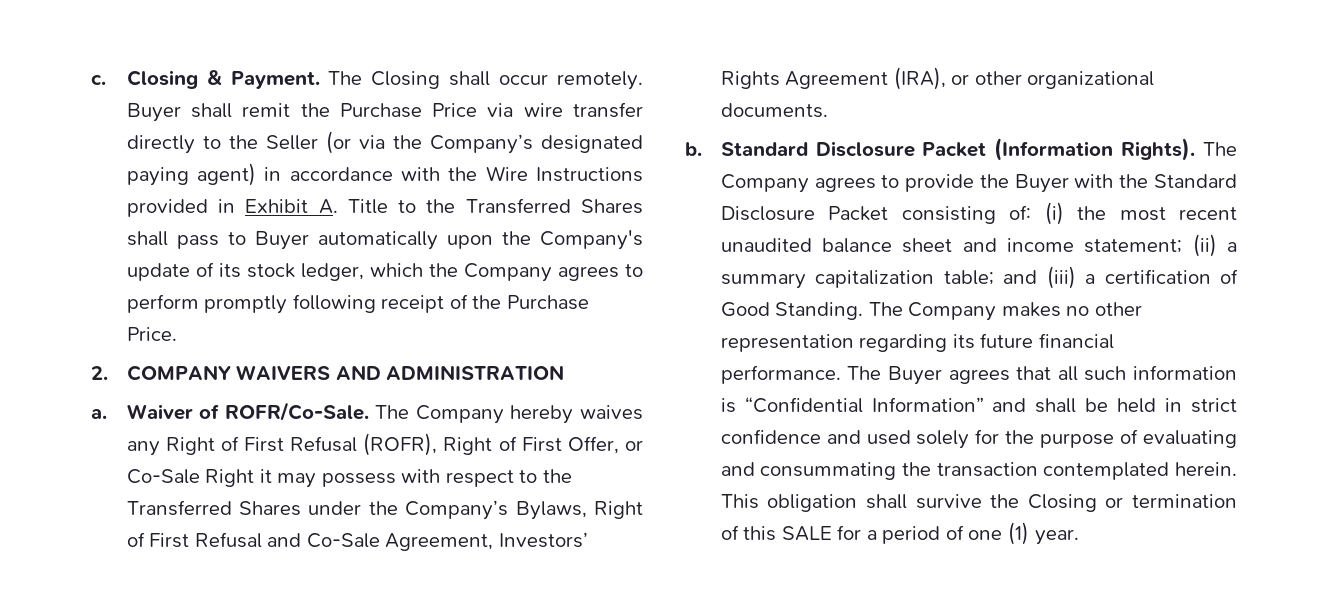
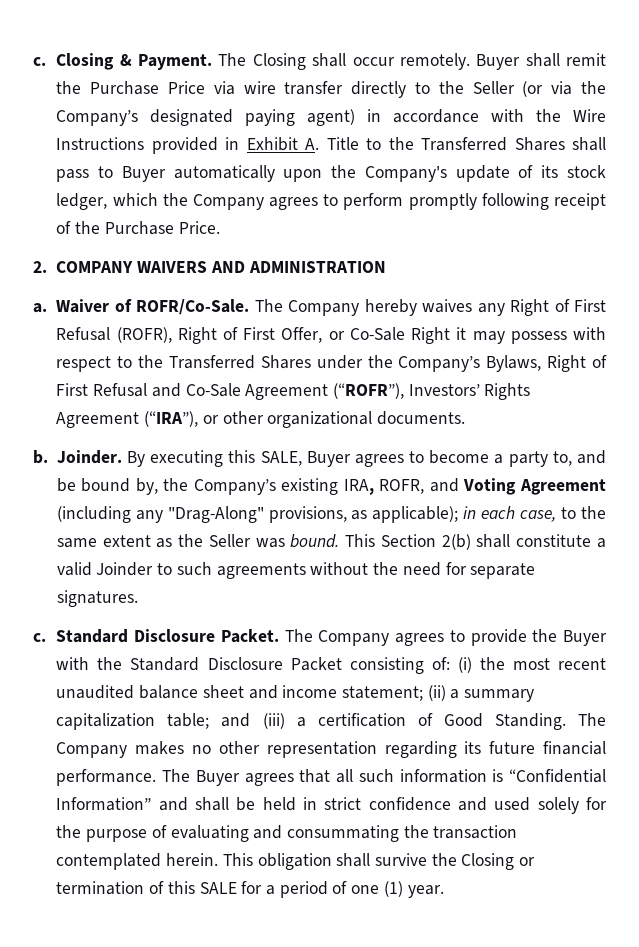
- The Company hereby waives any Right of First Refusal (ROFR), Right of First Offer, or Co-Sale Right it may possess with respect to the Transferred Shares under the Company’s Bylaws, Right of First Refusal and Co-Sale Agreement, Investors’ Rights Agreement (IRA), or other organizational documents.
+ The Company hereby waives any Right of First Refusal (ROFR), Right of First Offer, or Co-Sale Right it may possess with respect to the Transferred Shares under the Company’s Bylaws, Right of First Refusal and Co-Sale Agreement (“ROFR”), Investors’ Rights Agreement (“IRA”), or other organizational documents.
- Standard Disclosure Packet (Information Rights).
+ Joinder. By executing this SALE, Buyer agrees to become a party to, and be bound by, the Company’s existing IRA, ROFR, and Voting Agreement (including any "Drag-Along" provisions, as applicable); in each case, to the same extent as the Seller was bound. This Section 2(b) shall constitute a valid Joinder to such agreements without the need for separate signatures.
+ c. Standard Disclosure Packet.

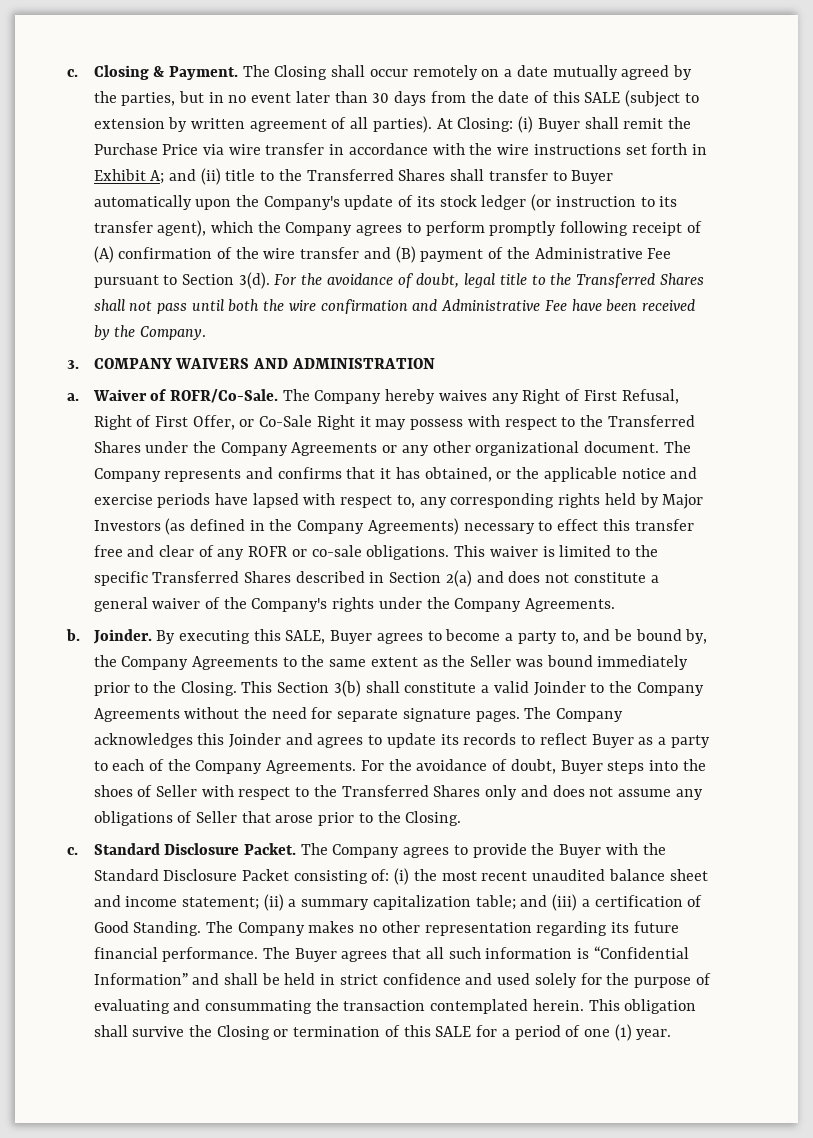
- The Closing shall occur remotely. Buyer shall remit the Purchase Price via wire transfer directly to the Seller (or via the Company’s designated paying agent) in accordance with the Wire Instructions provided in Exhibit A. Title to the Transferred Shares shall pass to Buyer automatically upon the Company's update of its stock ledger, which the Company agrees to perform promptly following receipt of the Purchase Price.
- 2. COMPANY WAIVERS AND ADMINISTRATION
+ The Closing shall occur remotely on a date mutually agreed by the parties, but in no event later than 30 days from the date of this SALE (subject to extension by written agreement of all parties). At Closing: (i) Buyer shall remit the Purchase Price via wire transfer in accordance with the wire instructions set forth in Exhibit A; and (ii) title to the Transferred Shares shall transfer to Buyer automatically upon the Company's update of its stock ledger (or instruction to its transfer agent), which the Company agrees to perform promptly following receipt of (A) confirmation of the wire transfer and (B) payment of the Administrative Fee pursuant to Section 3(d). For the avoidance of doubt, legal title to the Transferred Shares shall not pass until both the wire confirmation and Administrative Fee have been received by the Company.
+ 3. COMPANY WAIVERS AND ADMINISTRATION
- The Company hereby waives any Right of First Refusal (ROFR), Right of First Offer, or Co-Sale Right it may possess with respect to the Transferred Shares under the Company’s Bylaws, Right of First Refusal and Co-Sale Agreement (“ROFR”), Investors’ Rights Agreement (“IRA”), or other organizational documents.
+ The Company hereby waives any Right of First Refusal, Right of First Offer, or Co-Sale Right it may possess with respect to the Transferred Shares under the Company Agreements or any other organizational document. The Company represents and confirms that it has obtained, or the applicable notice and exercise periods have lapsed with respect to, any corresponding rights held by Major Investors (as defined in the Company Agreements) necessary to effect this transfer free and clear of any ROFR or co-sale obligations. This waiver is limited to the specific Transferred Shares described in Section 2(a) and does not constitute a general waiver of the Company's rights under the Company Agreements.
- By executing this SALE, Buyer agrees to become a party to, and be bound by, the Company’s existing IRA, ROFR, and Voting Agreement (including any "Drag-Along" provisions, as applicable); in each case, to the same extent as the Seller was bound.
+ By executing this SALE, Buyer agrees to become a party to, and be bound by, the Company Agreements to the same extent as the Seller was bound immediately prior to the Closing.
- This Section 2(b) shall constitute a valid Joinder to such agreements without the need for separate signatures.
+ This Section 3(b) shall constitute a valid Joinder to the Company Agreements without the need for separate signature pages. The Company acknowledges this Joinder and agrees to update its records to reflect Buyer as a party to each of the Company Agreements. For the avoidance of doubt, Buyer steps into the shoes of Seller with respect to the Transferred Shares only and does not assume any obligations of Seller that arose prior to the Closing.

